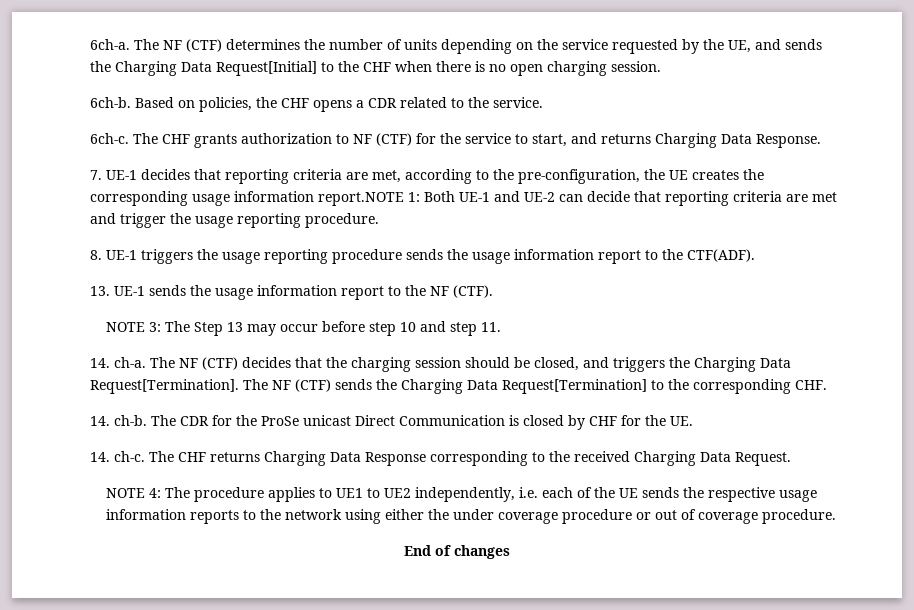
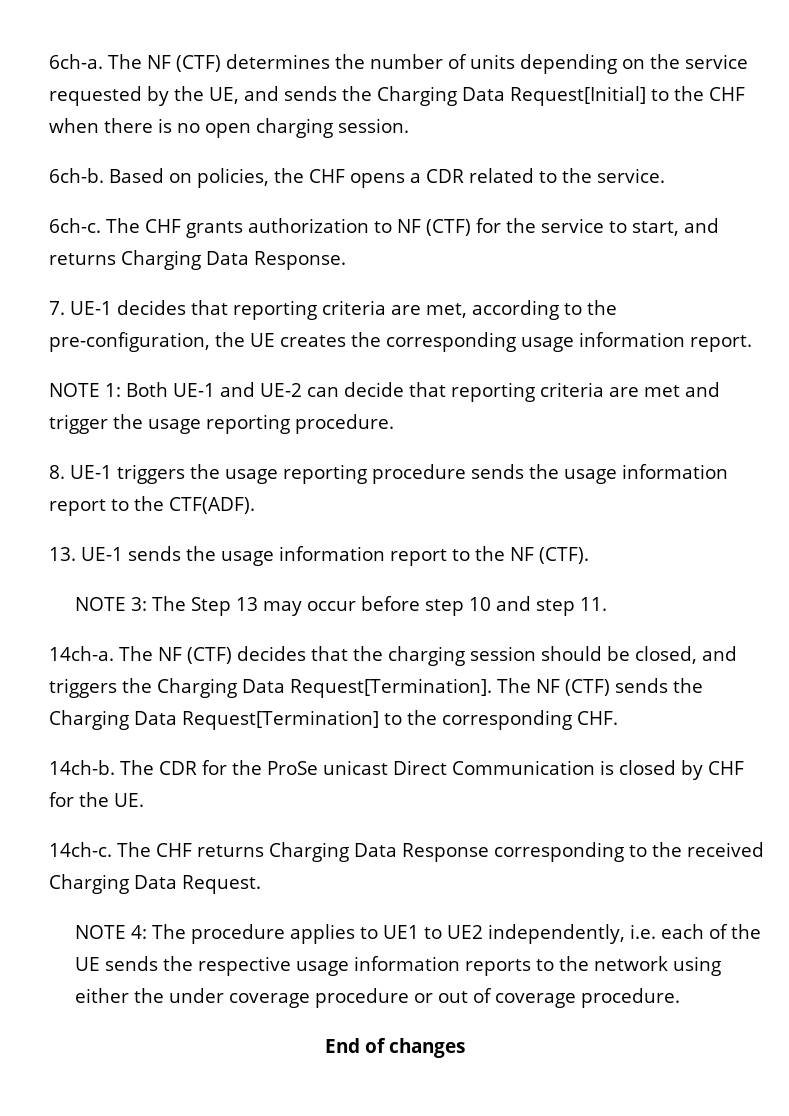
- 7. UE-1 decides that reporting criteria are met, according to the pre-configuration, the UE creates the corresponding usage information report.NOTE 1: Both UE-1 and UE-2 can decide that reporting criteria are met and trigger the usage reporting procedure.
+ 7. UE-1 decides that reporting criteria are met, according to the pre-configuration, the UE creates the corresponding usage information report.
+ NOTE 1: Both UE-1 and UE-2 can decide that reporting criteria are met and trigger the usage reporting procedure.
- 14. ch-a.
+ 14ch-a.
- 14. ch-b.
+ 14ch-b.
- 14. ch-c.
+ 14ch-c.

